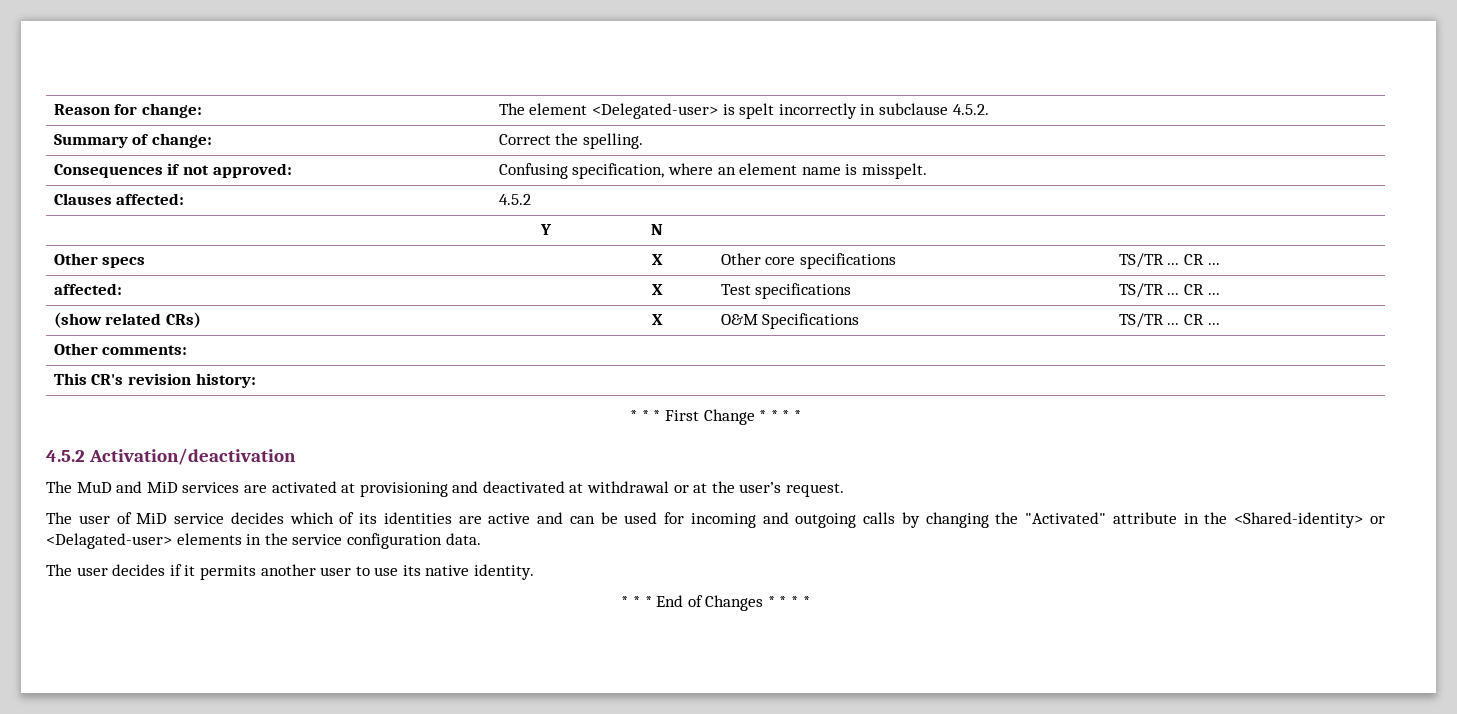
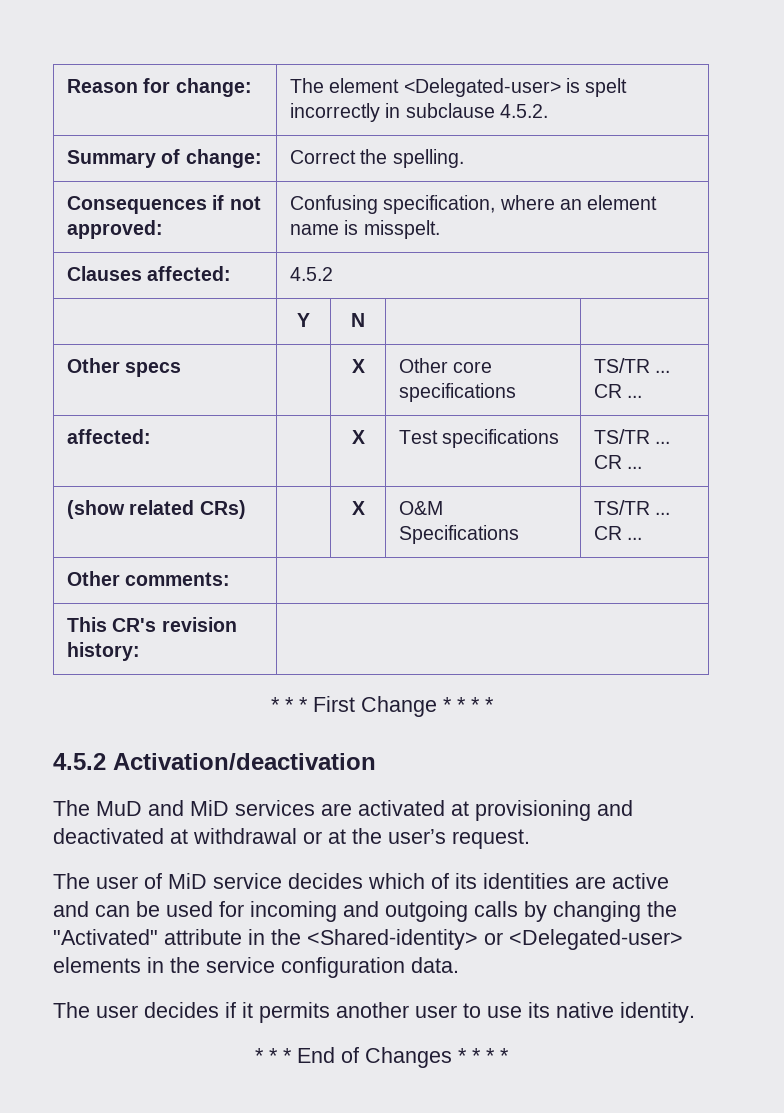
- The user of MiD service decides which of its identities are active and can be used for incoming and outgoing calls by changing the "Activated" attribute in the <Shared-identity> or <Delagated-user> elements in the service configuration data.
+ The user of MiD service decides which of its identities are active and can be used for incoming and outgoing calls by changing the "Activated" attribute in the <Shared-identity> or <Delegated-user> elements in the service configuration data.

